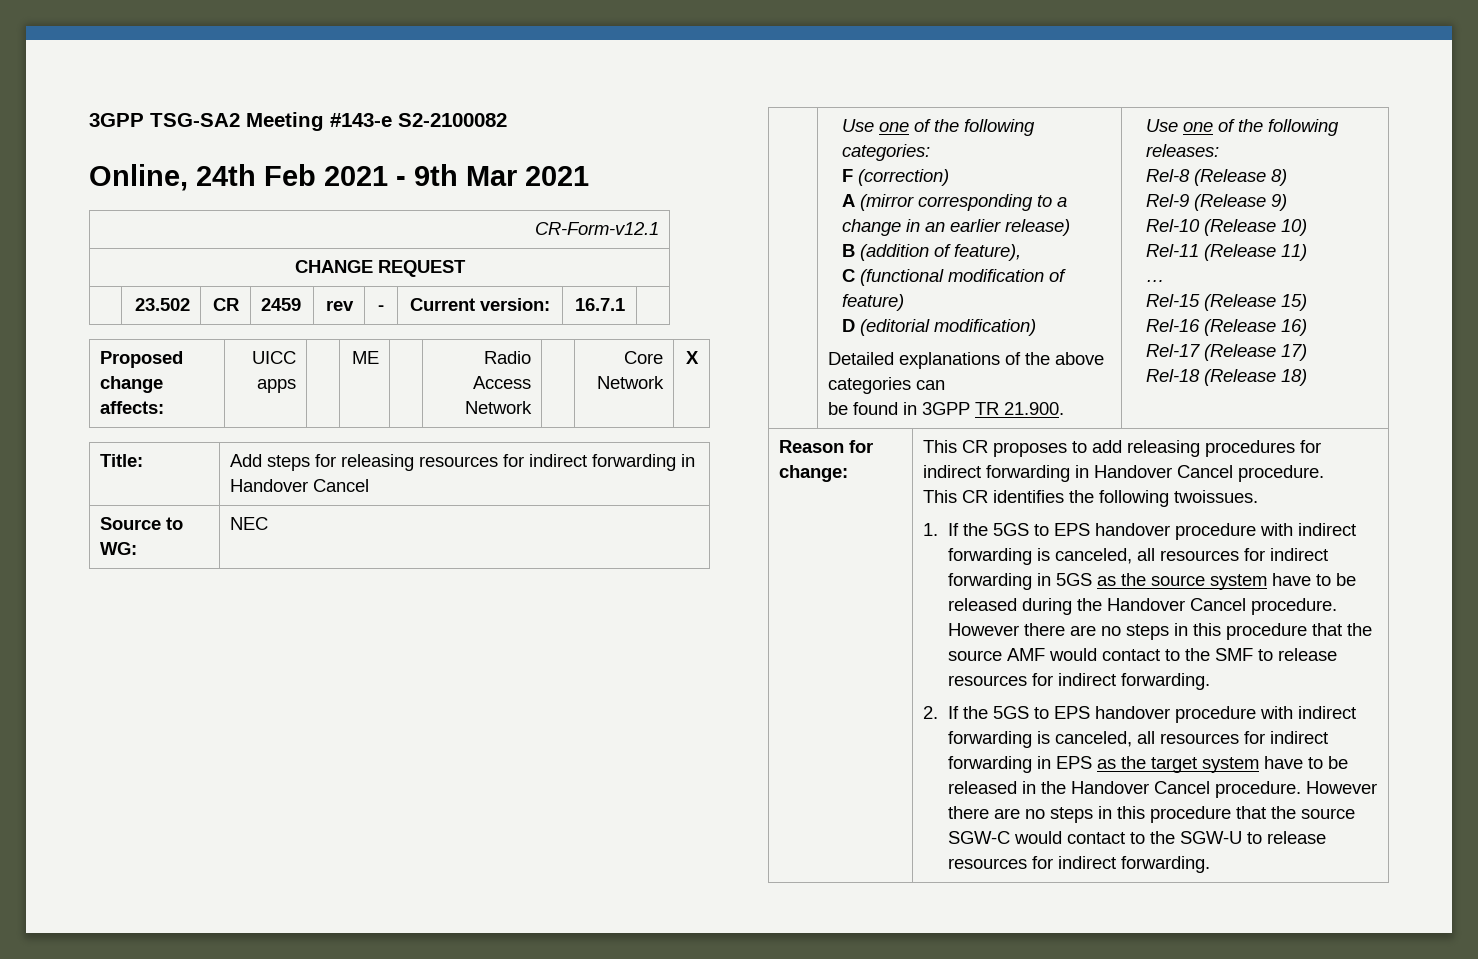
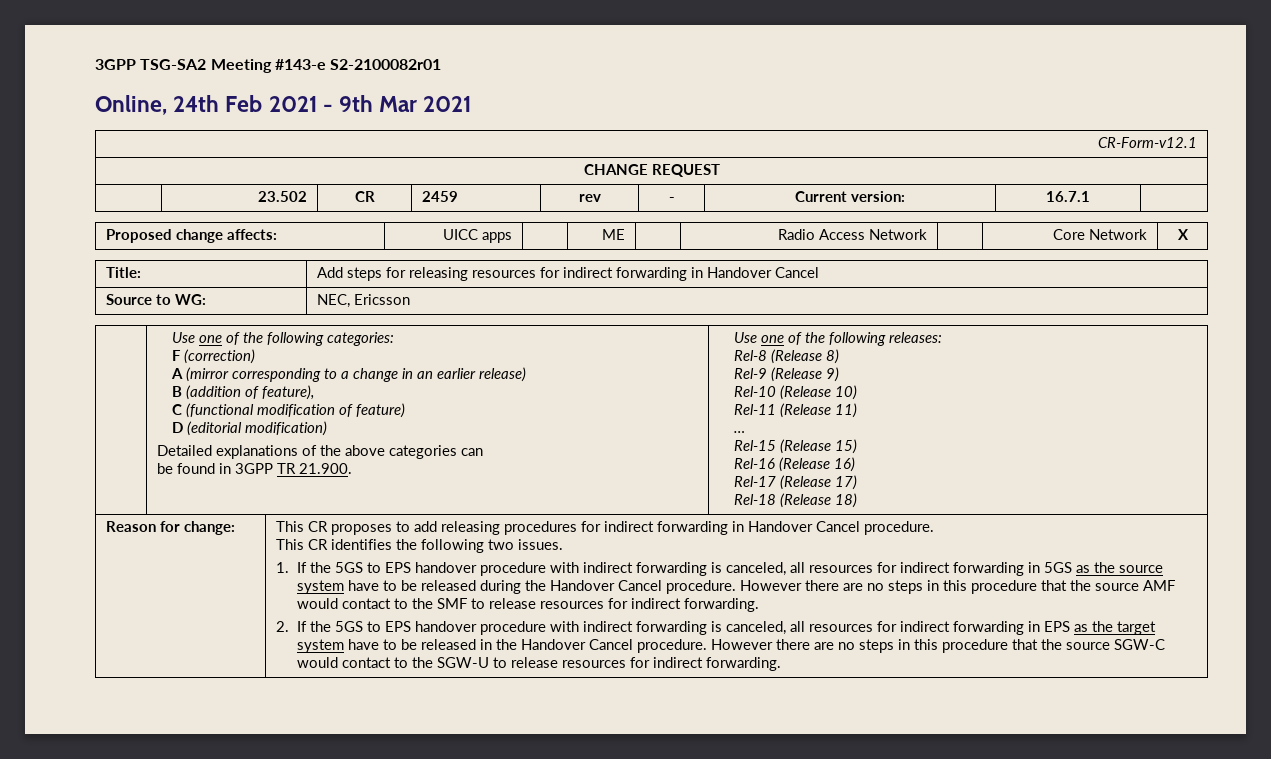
- 3GPP TSG-SA2 Meeting #143-e S2-2100082
+ 3GPP TSG-SA2 Meeting #143-e S2-2100082r01
- Source to WG: | NEC
+ Source to WG: | NEC, Ericsson
- This CR identifies the following twoissues.
+ This CR identifies the following two issues.

